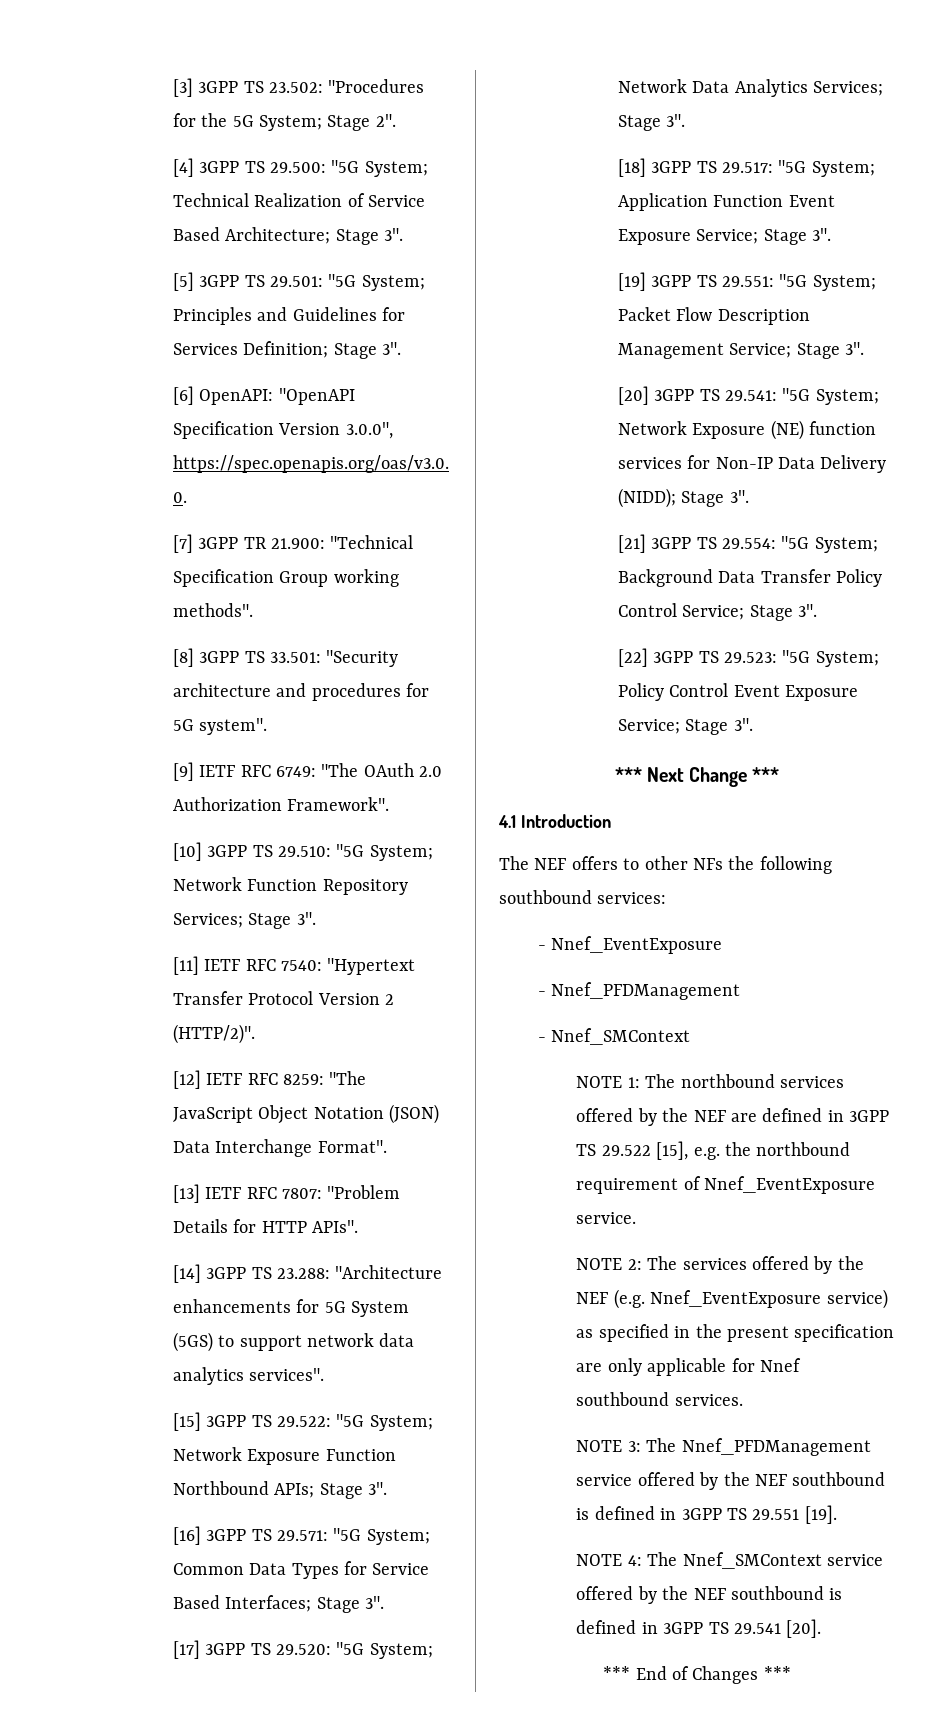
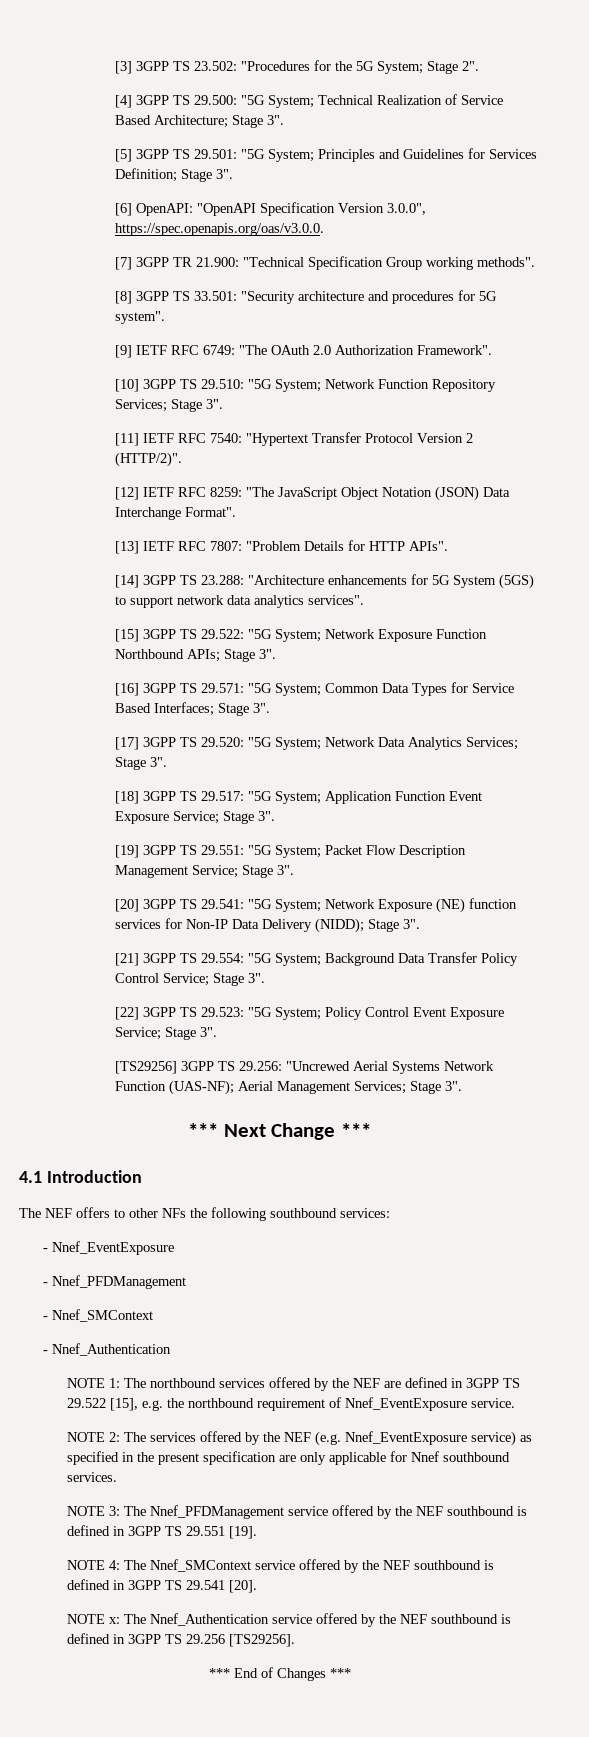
+ [TS29256] 3GPP TS 29.256: "Uncrewed Aerial Systems Network Function (UAS-NF); Aerial Management Services; Stage 3".
+ - Nnef_Authentication
+ NOTE x: The Nnef_Authentication service offered by the NEF southbound is defined in 3GPP TS 29.256 [TS29256].

